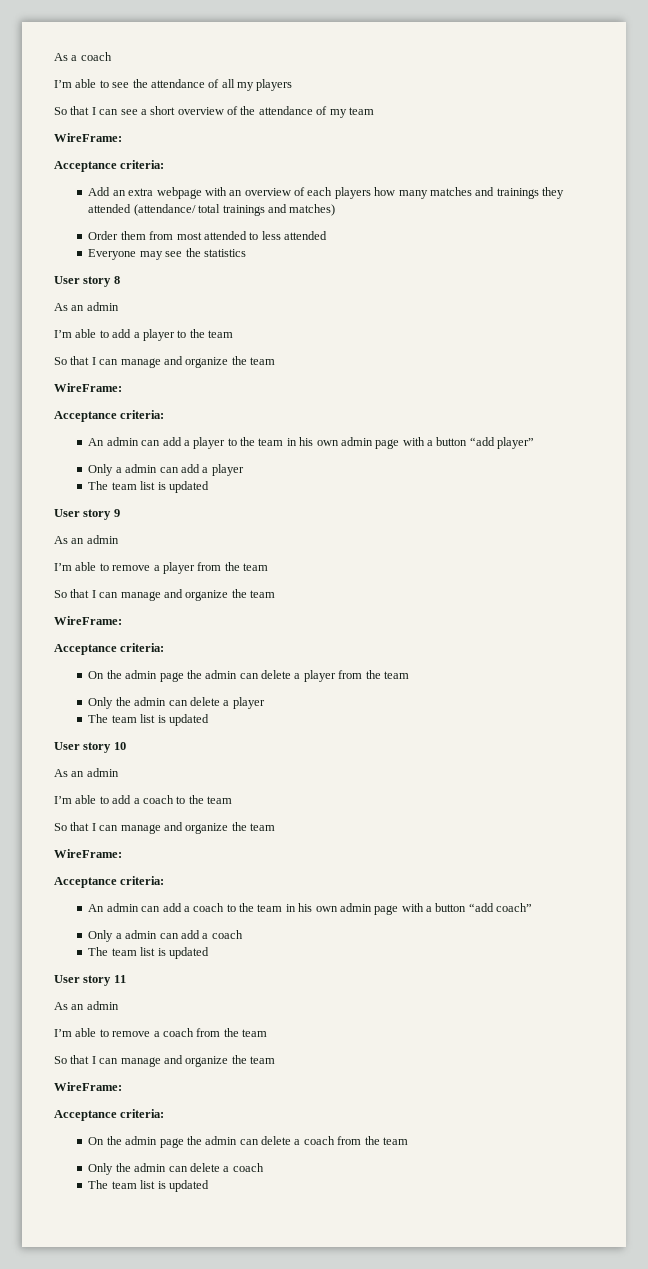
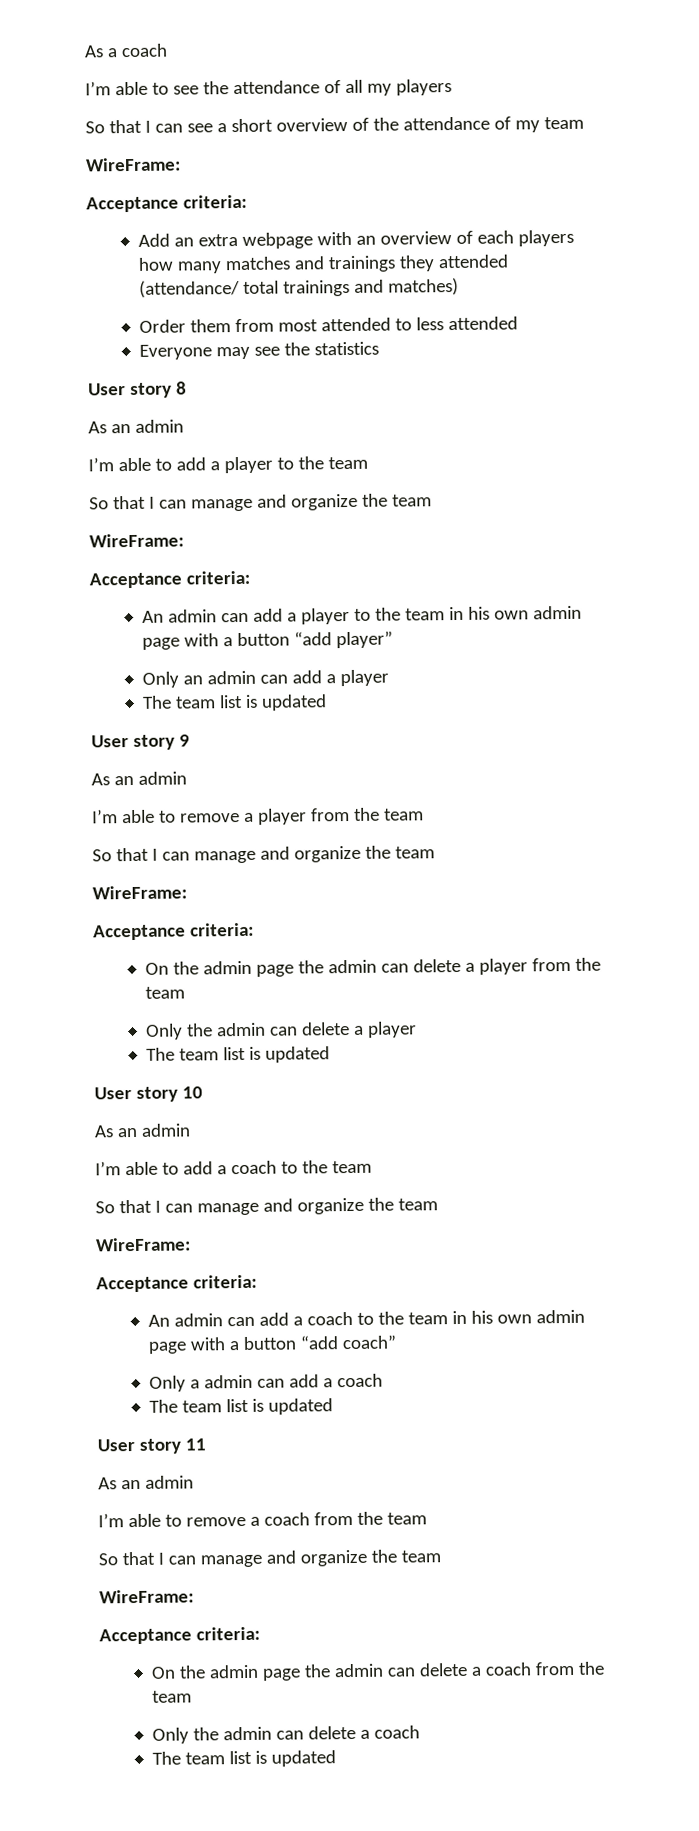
- Only a admin can add a player
+ Only an admin can add a player

